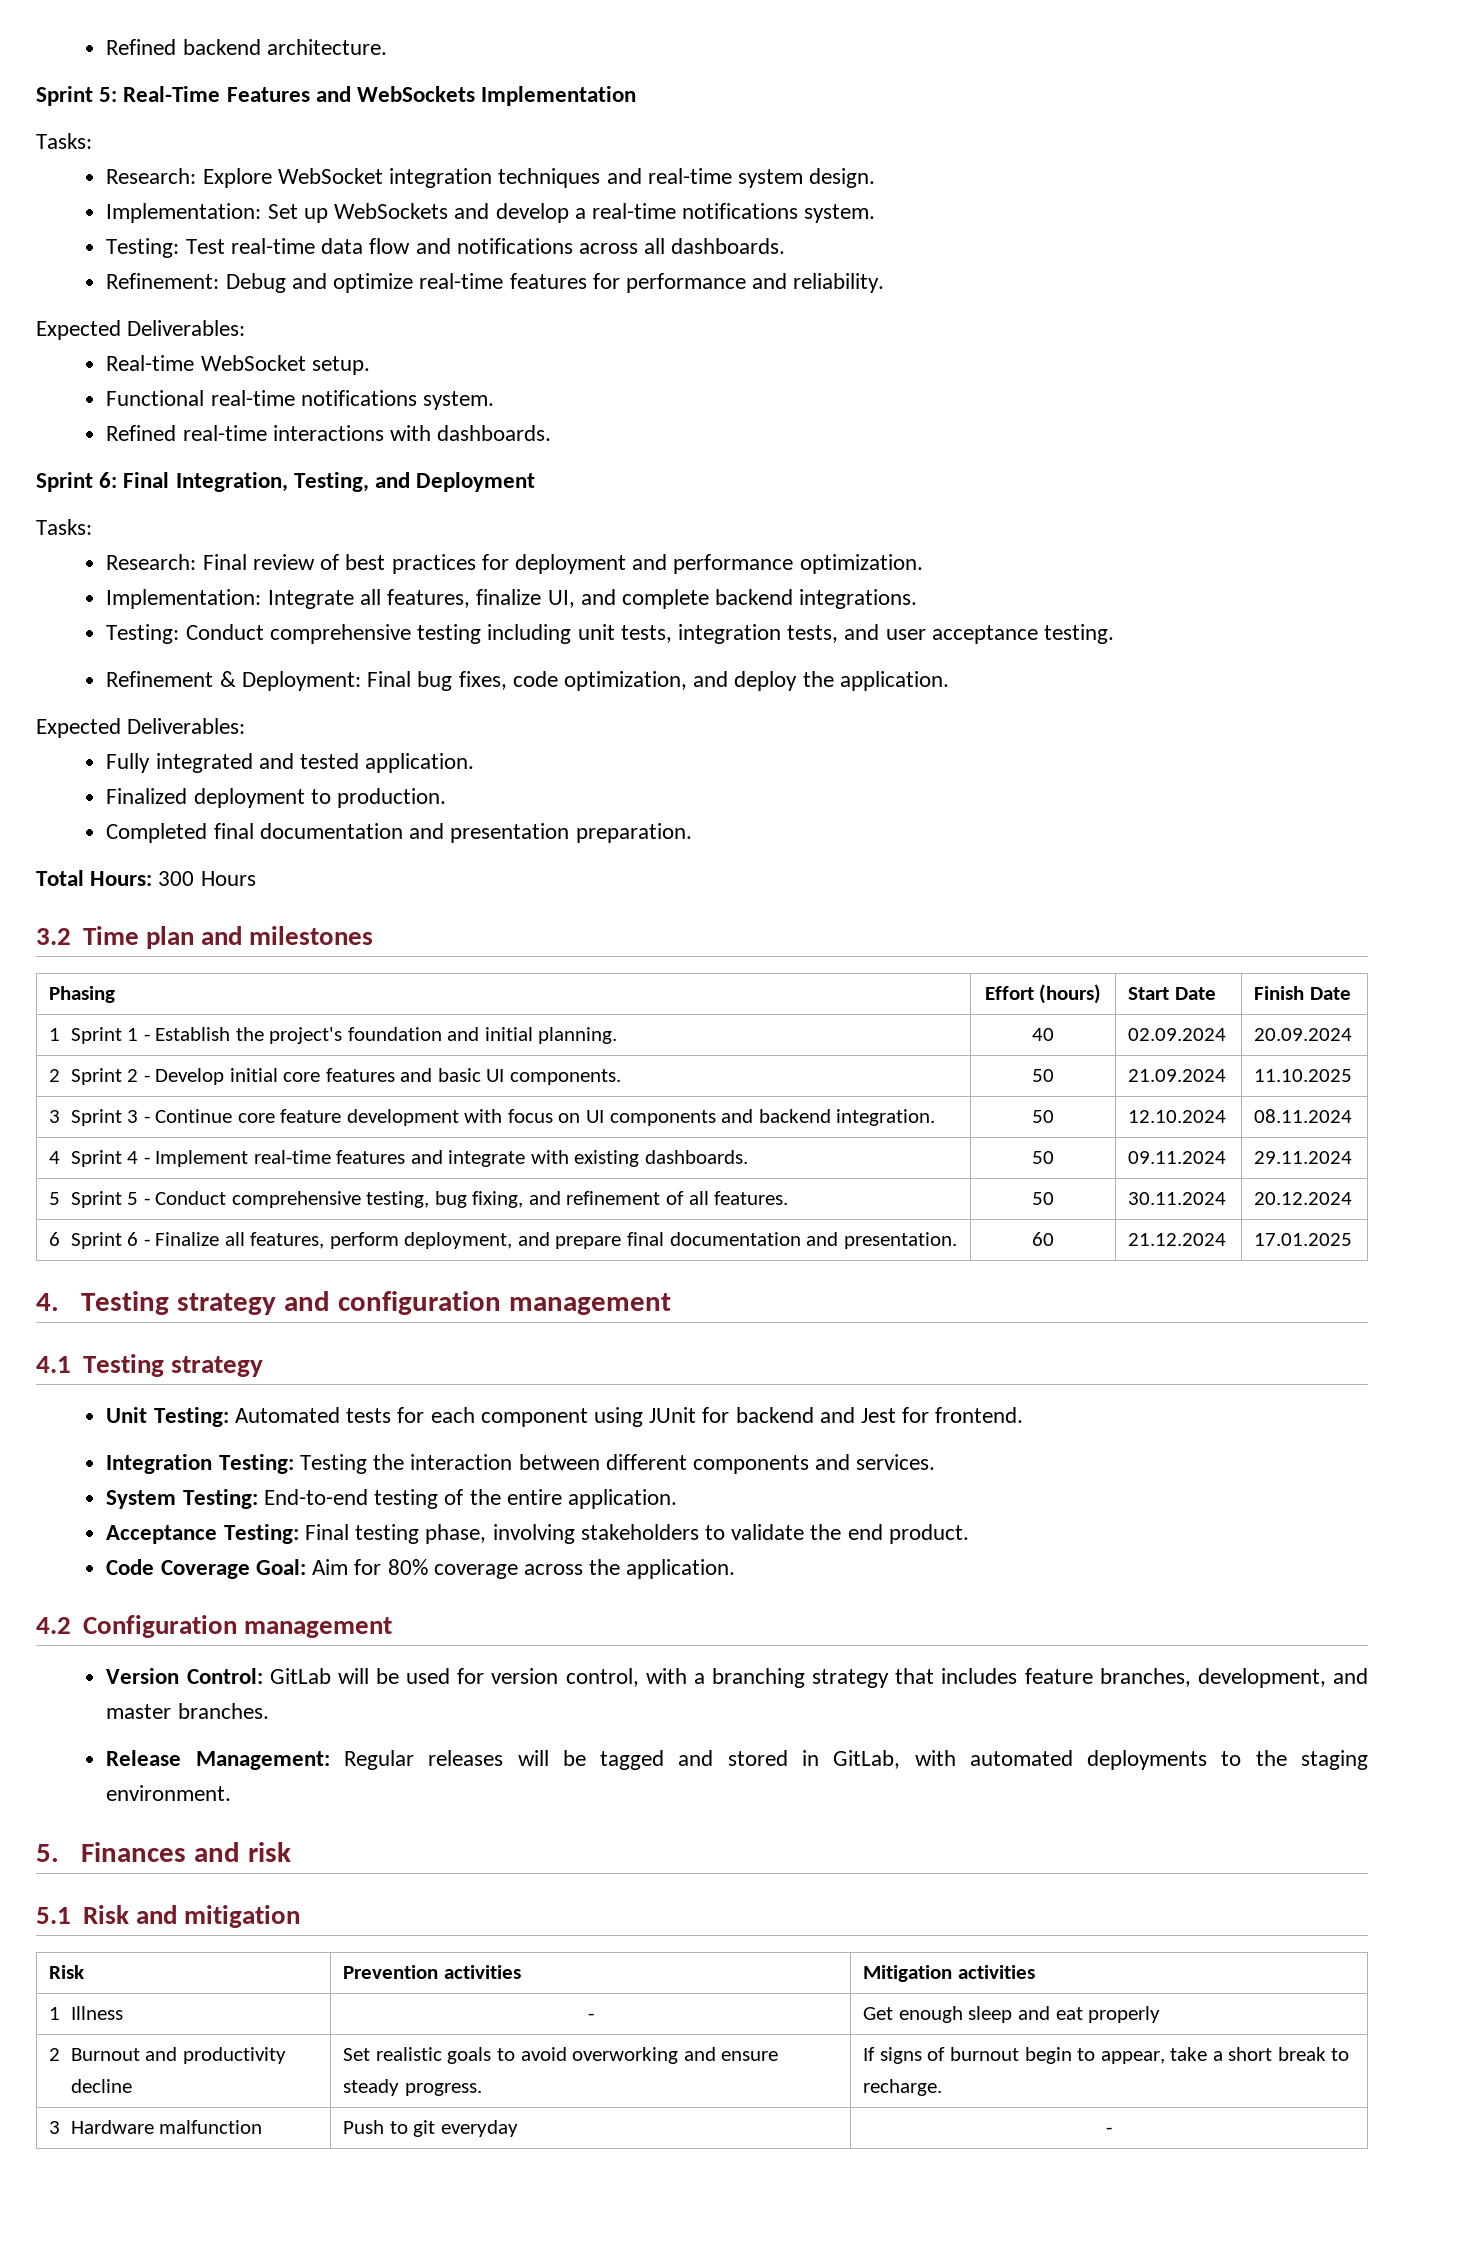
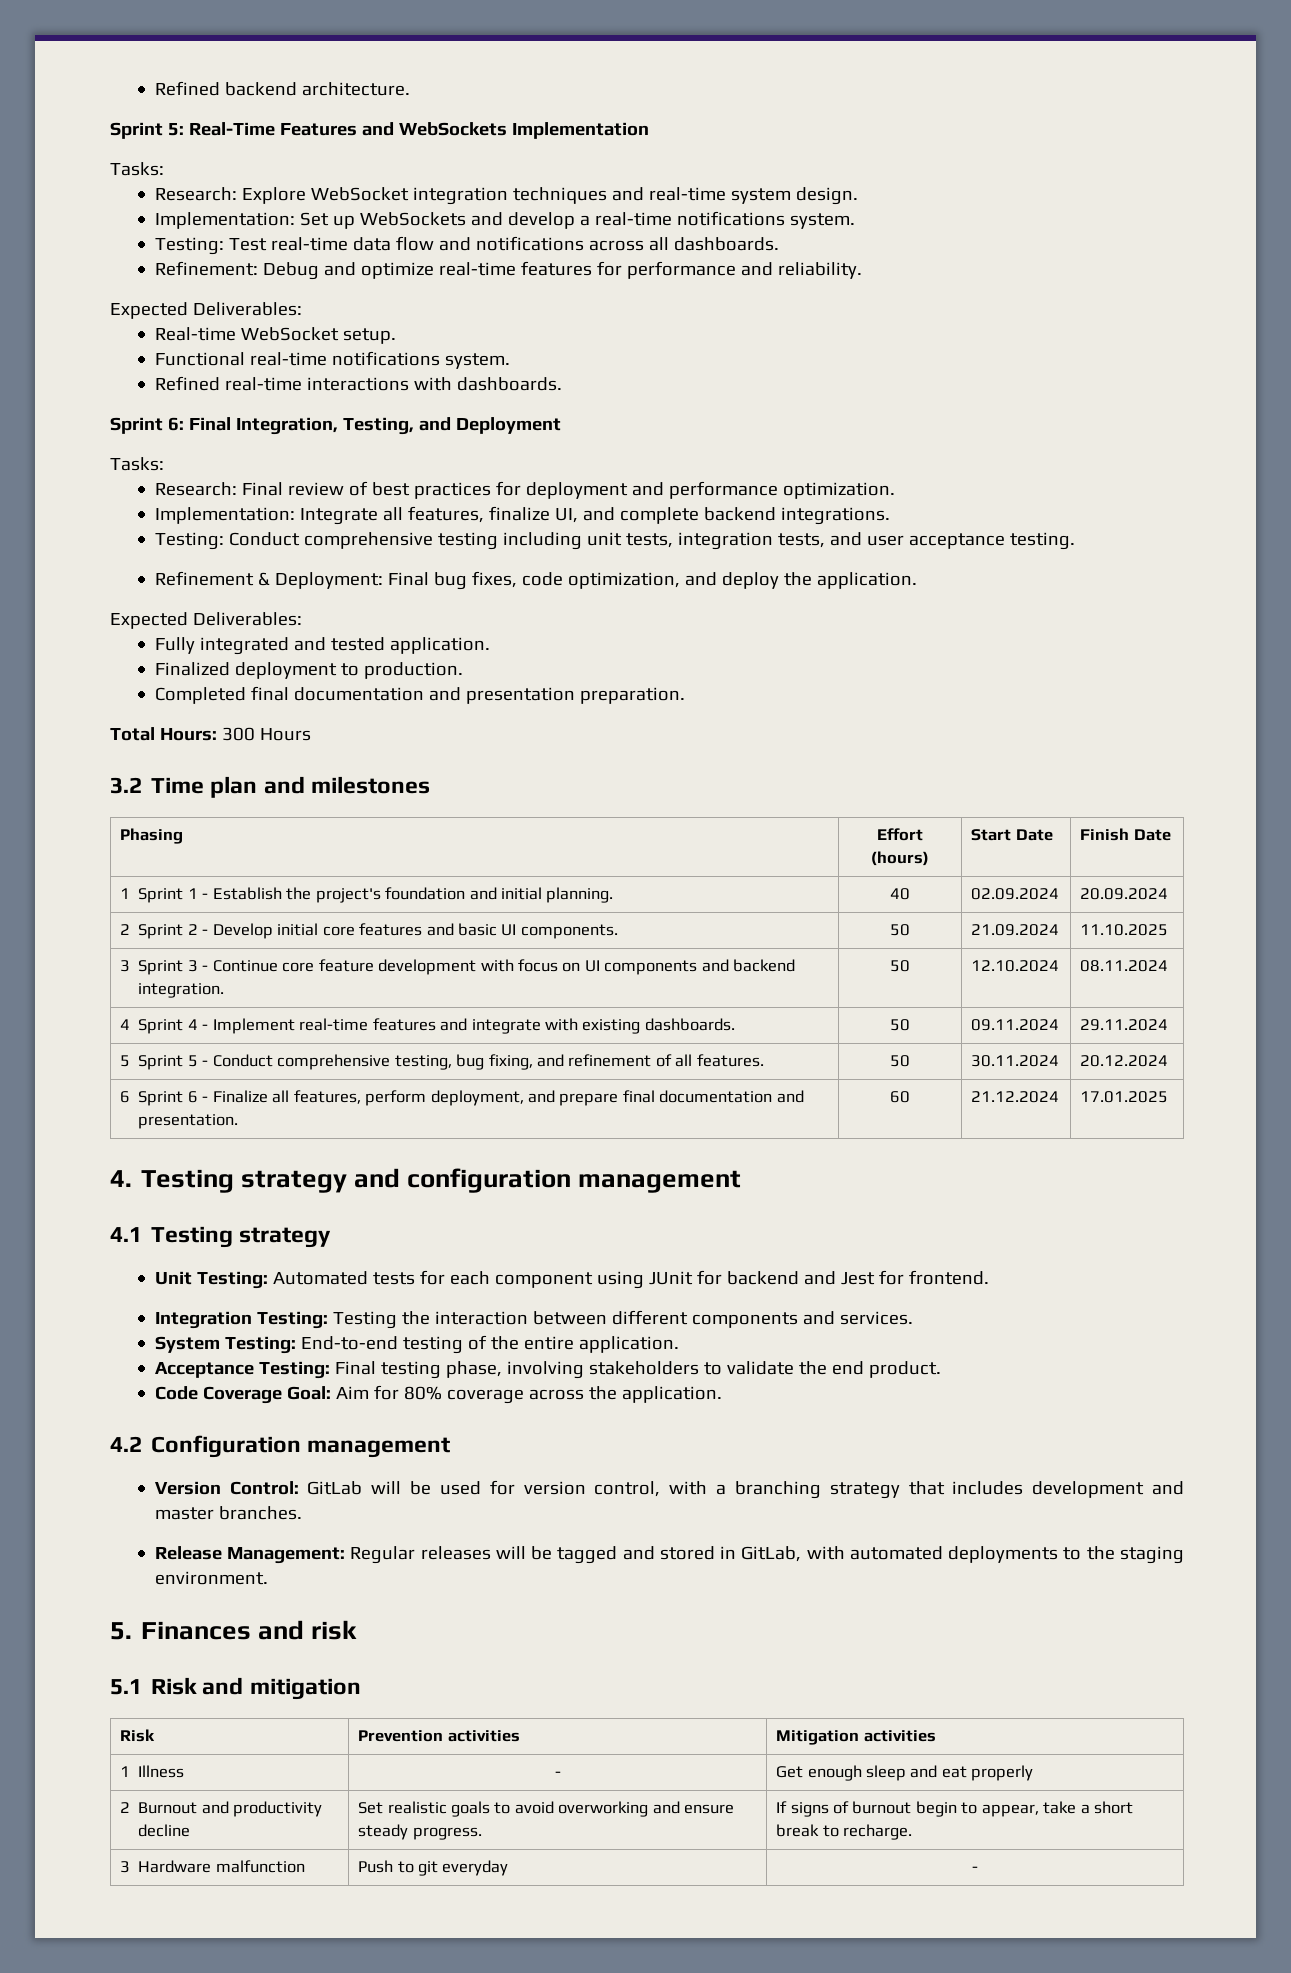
- Version Control: GitLab will be used for version control, with a branching strategy that includes feature branches, development, and master branches.
+ Version Control: GitLab will be used for version control, with a branching strategy that includes development and master branches.

